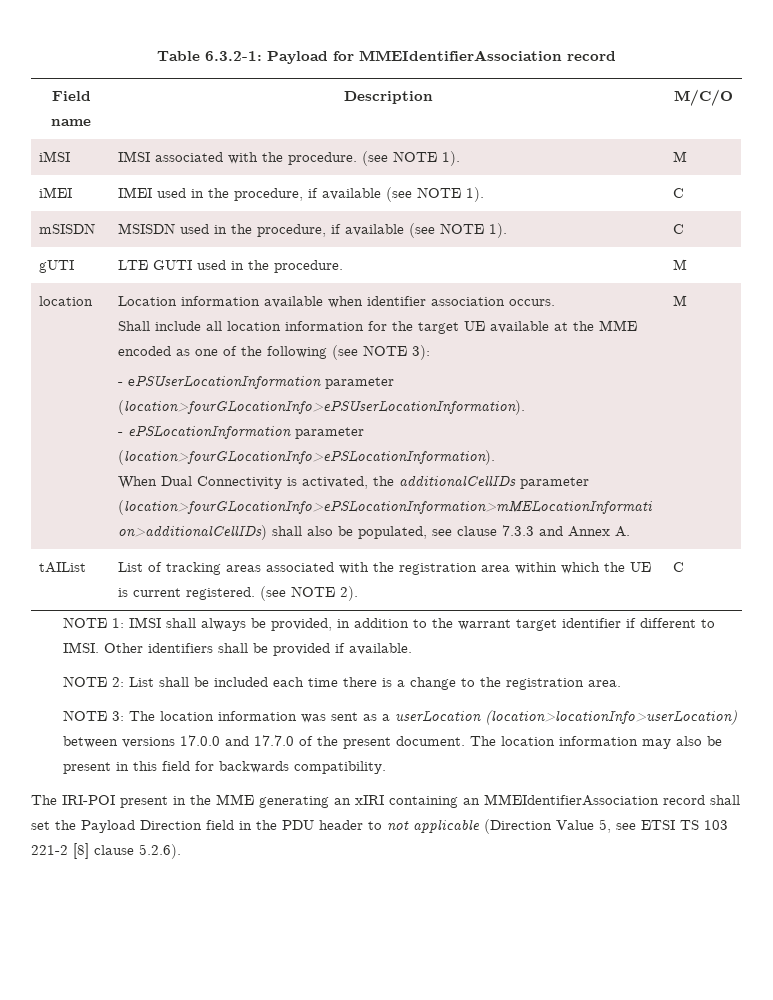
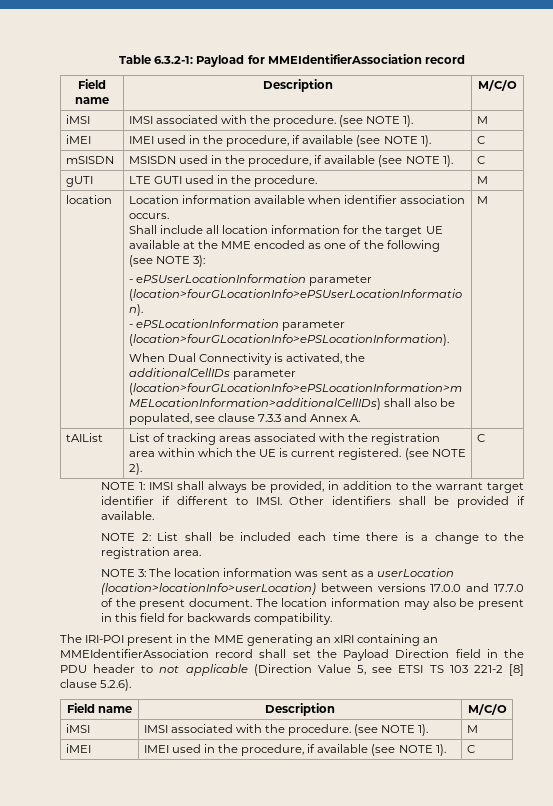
  The IRI-POI present in the MME generating an xIRI containing an MMEIdentifierAssociation record shall set the Payload Direction field in the PDU header to not applicable (Direction Value 5, see ETSI TS 103 221-2 [8] clause 5.2.6).
+ Field name | Description | M/C/O
+ iMSI | IMSI associated with the procedure. (see NOTE 1). | M
+ iMEI | IMEI used in the procedure, if available (see NOTE 1). | C

